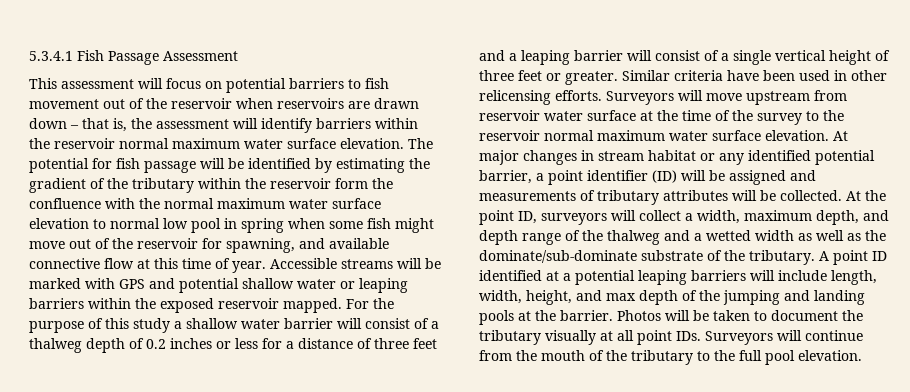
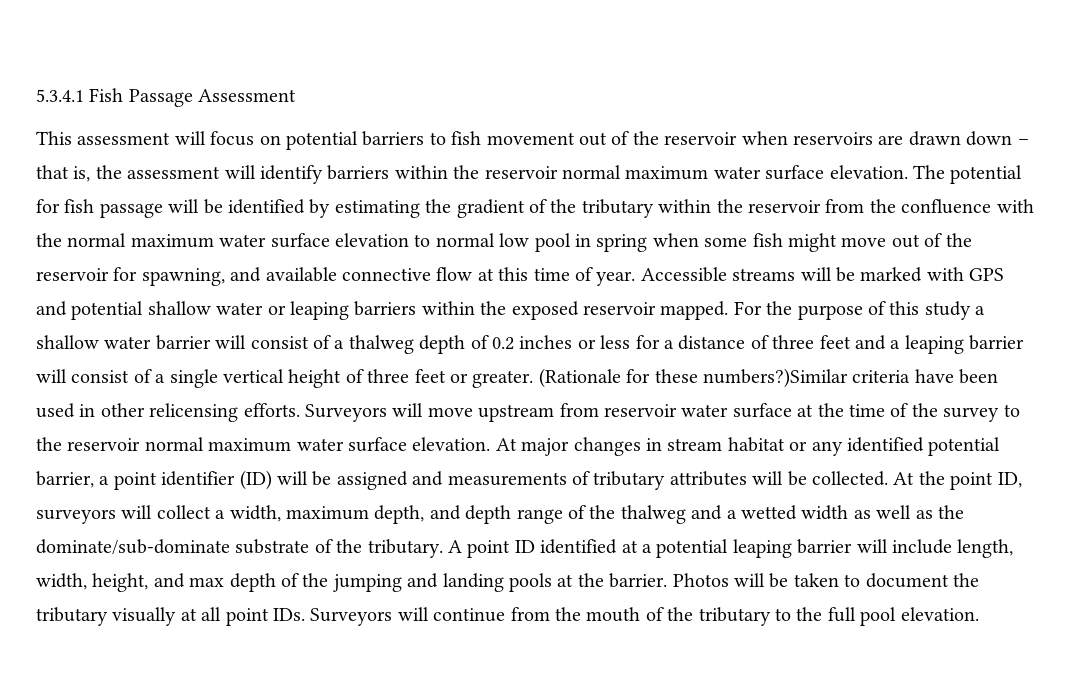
- The potential for fish passage will be identified by estimating the gradient of the tributary within the reservoir form the confluence with the normal maximum water surface elevation to normal low pool in spring when some fish might move out of the reservoir for spawning, and available connective flow at this time of year.
+ The potential for fish passage will be identified by estimating the gradient of the tributary within the reservoir from the confluence with the normal maximum water surface elevation to normal low pool in spring when some fish might move out of the reservoir for spawning, and available connective flow at this time of year.
- Similar criteria have been used in other relicensing efforts.
+ (Rationale for these numbers?)Similar criteria have been used in other relicensing efforts.
- A point ID identified at a potential leaping barriers will include length, width, height, and max depth of the jumping and landing pools at the barrier.
+ A point ID identified at a potential leaping barrier will include length, width, height, and max depth of the jumping and landing pools at the barrier.

